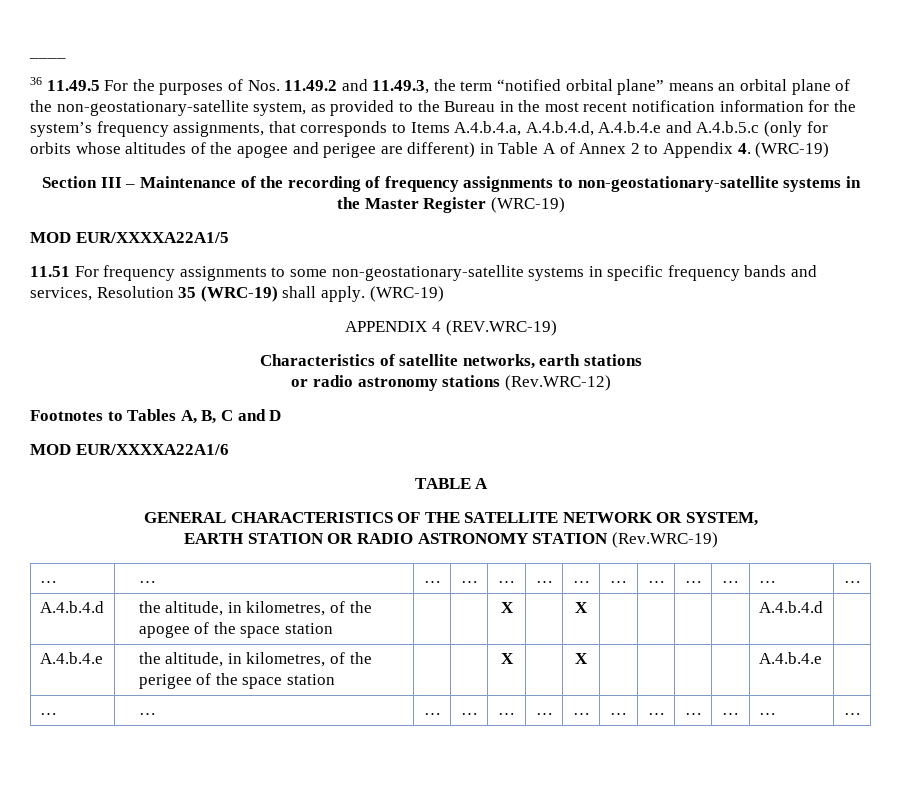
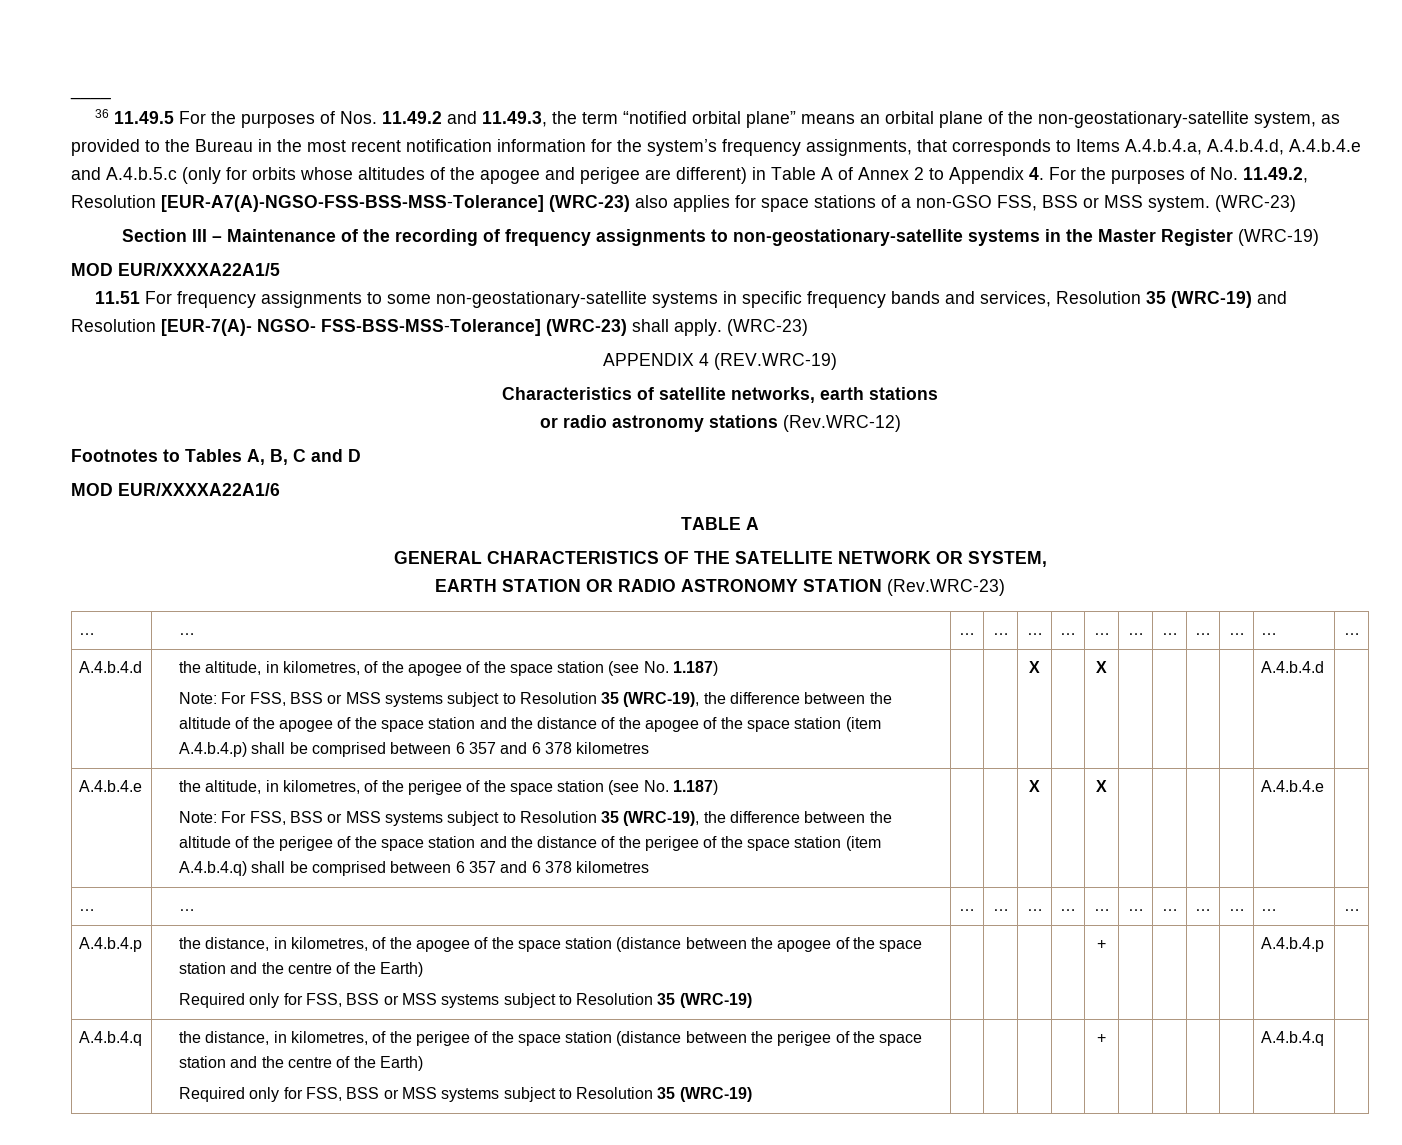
- 36 11.49.5 For the purposes of Nos. 11.49.2 and 11.49.3, the term “notified orbital plane” means an orbital plane of the non-geostationary-satellite system, as provided to the Bureau in the most recent notification information for the system’s frequency assignments, that corresponds to Items A.4.b.4.a, A.4.b.4.d, A.4.b.4.e and A.4.b.5.c (only for orbits whose altitudes of the apogee and perigee are different) in Table A of Annex 2 to Appendix 4. (WRC-19)
+ 36 11.49.5 For the purposes of Nos. 11.49.2 and 11.49.3, the term “notified orbital plane” means an orbital plane of the non-geostationary-satellite system, as provided to the Bureau in the most recent notification information for the system’s frequency assignments, that corresponds to Items A.4.b.4.a, A.4.b.4.d, A.4.b.4.e and A.4.b.5.c (only for orbits whose altitudes of the apogee and perigee are different) in Table A of Annex 2 to Appendix 4. For the purposes of No. 11.49.2, Resolution [EUR-A7(A)-NGSO-FSS-BSS-MSS-Tolerance] (WRC-23) also applies for space stations of a non-GSO FSS, BSS or MSS system. (WRC-23)
- 11.51 For frequency assignments to some non-geostationary-satellite systems in specific frequency bands and services, Resolution 35 (WRC-19) shall apply. (WRC-19)
+ 11.51 For frequency assignments to some non-geostationary-satellite systems in specific frequency bands and services, Resolution 35 (WRC-19) and Resolution [EUR-7(A)- NGSO- FSS-BSS-MSS-Tolerance] (WRC-23) shall apply. (WRC-23)
- EARTH STATION OR RADIO ASTRONOMY STATION (Rev.WRC-19)
+ EARTH STATION OR RADIO ASTRONOMY STATION (Rev.WRC-23)
- the altitude, in kilometres, of the apogee of the space station
+ the altitude, in kilometres, of the apogee of the space station (see No. 1.187)
+ Note: For FSS, BSS or MSS systems subject to Resolution 35 (WRC-19), the difference between the altitude of the apogee of the space station and the distance of the apogee of the space station (item A.4.b.4.p) shall be comprised between 6 357 and 6 378 kilometres
- the altitude, in kilometres, of the perigee of the space station
+ the altitude, in kilometres, of the perigee of the space station (see No. 1.187)
+ Note: For FSS, BSS or MSS systems subject to Resolution 35 (WRC-19), the difference between the altitude of the perigee of the space station and the distance of the perigee of the space station (item A.4.b.4.q) shall be comprised between 6 357 and 6 378 kilometres
+ A.4.b.4.p | the distance, in kilometres, of the apogee of the space station (distance between the apogee of the space station and the centre of the Earth)
+ Required only for FSS, BSS or MSS systems subject to Resolution 35 (WRC-19) | | | | | + | | | | | A.4.b.4.p |
+ A.4.b.4.q | the distance, in kilometres, of the perigee of the space station (distance between the perigee of the space station and the centre of the Earth)
+ Required only for FSS, BSS or MSS systems subject to Resolution 35 (WRC-19) | | | | | + | | | | | A.4.b.4.q

